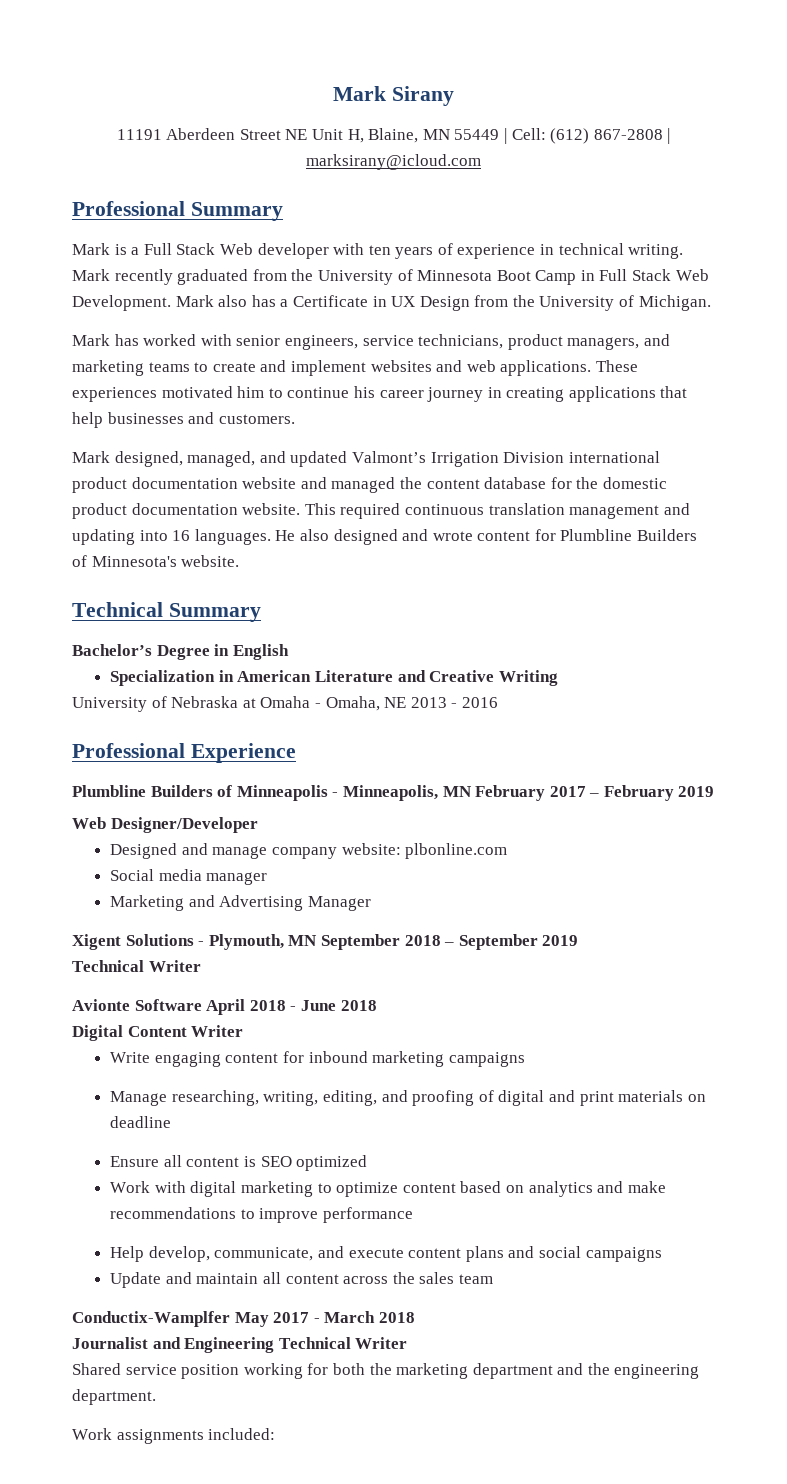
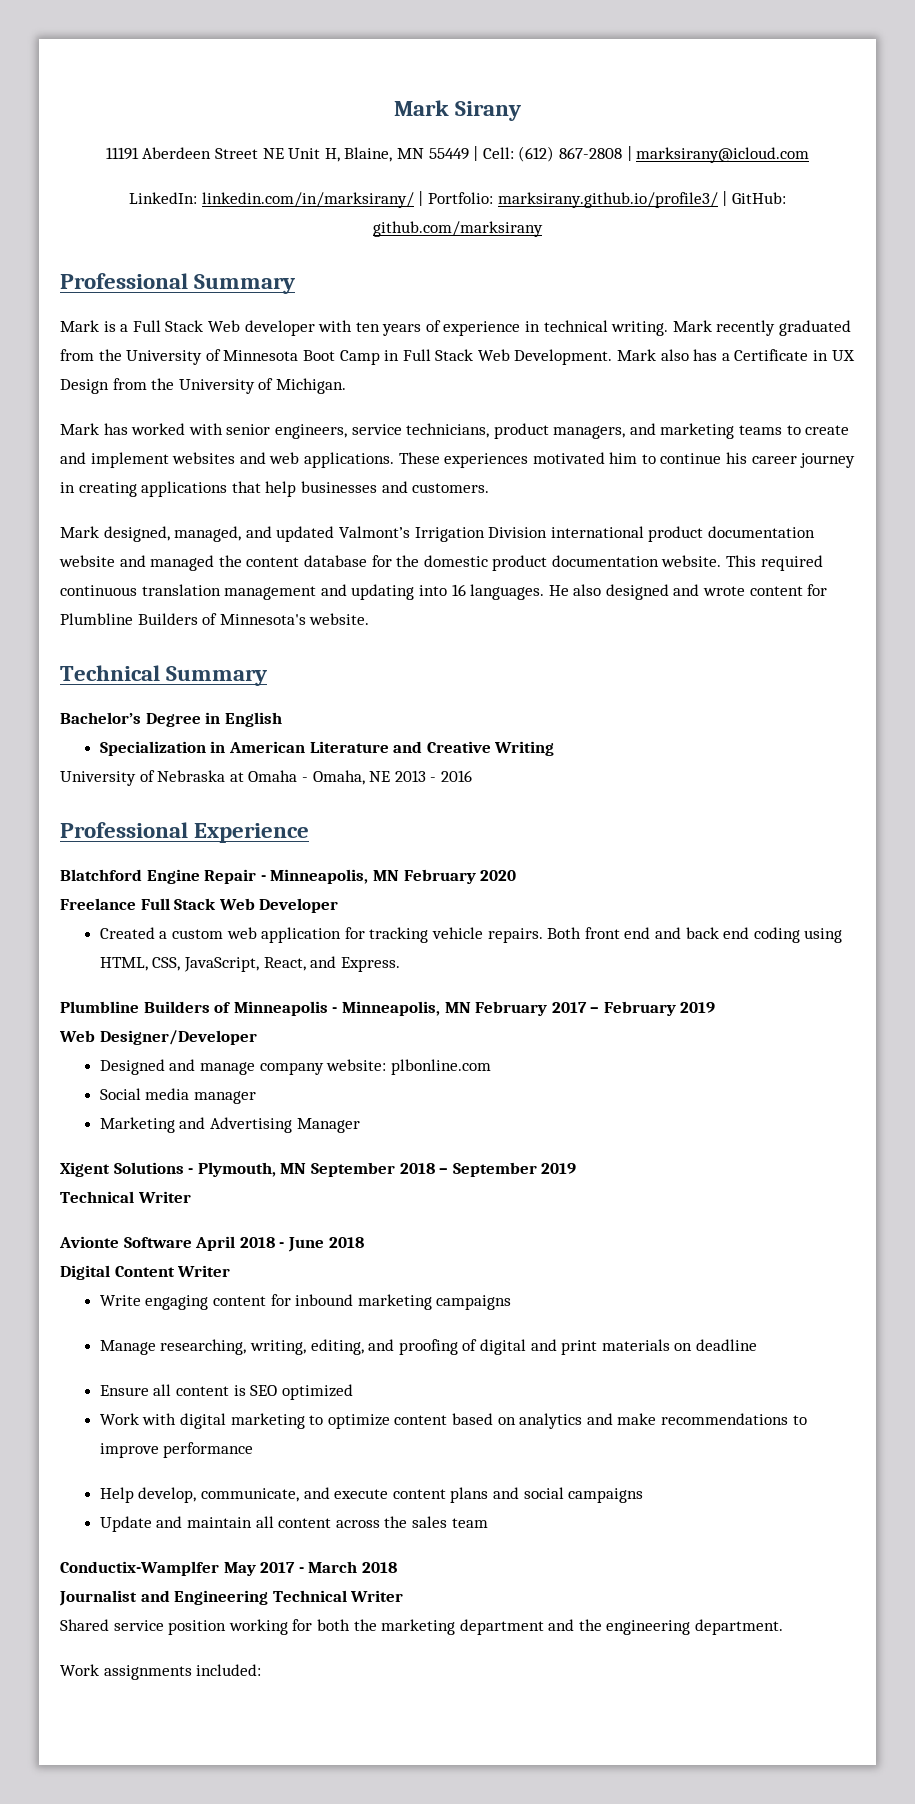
+ LinkedIn: linkedin.com/in/marksirany/ | Portfolio: marksirany.github.io/profile3/ | GitHub: github.com/marksirany
+ Blatchford Engine Repair - Minneapolis, MN February 2020
+ Freelance Full Stack Web Developer
+ Created a custom web application for tracking vehicle repairs. Both front end and back end coding using HTML, CSS, JavaScript, React, and Express.

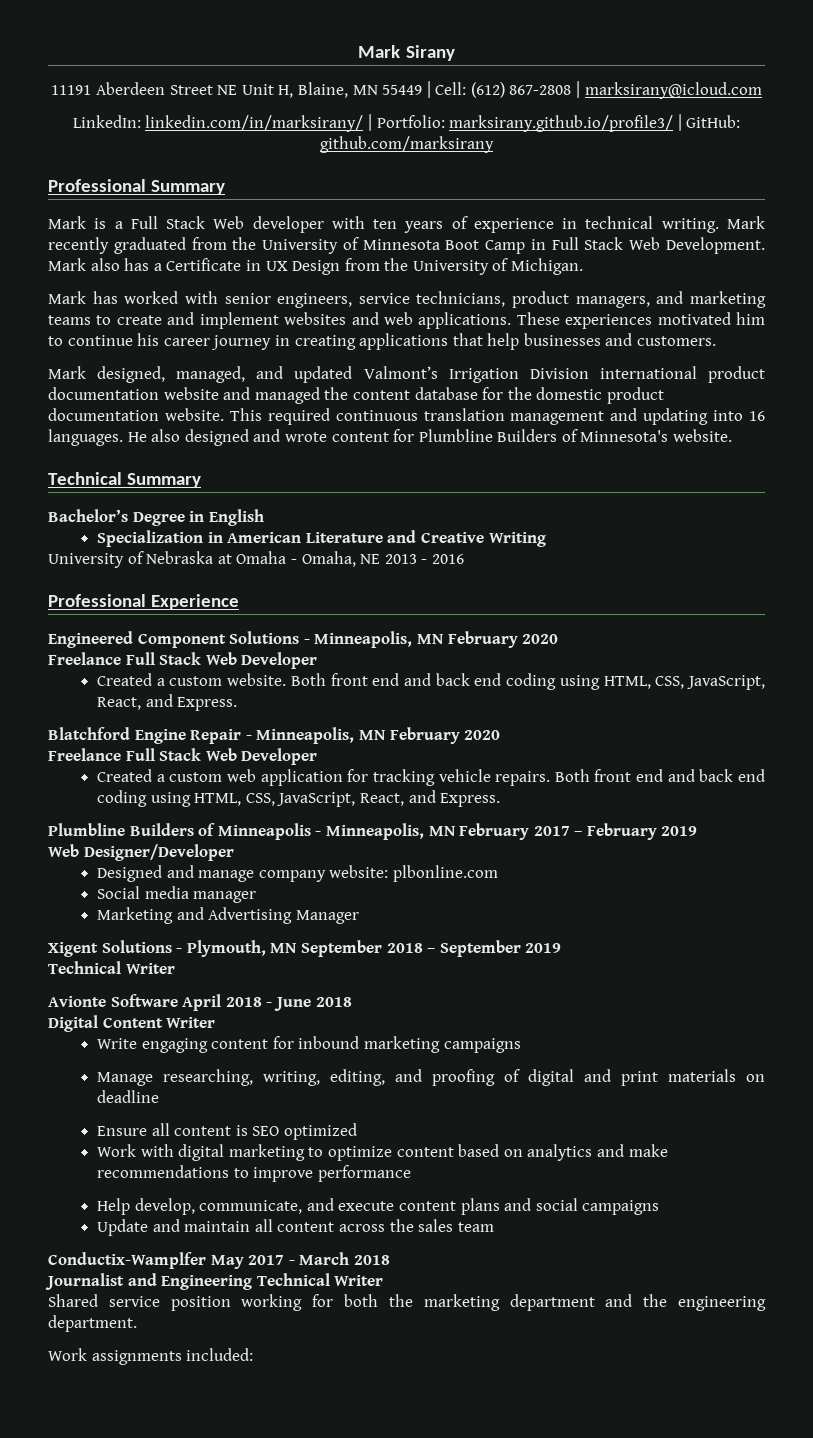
+ Engineered Component Solutions - Minneapolis, MN February 2020
+ Freelance Full Stack Web Developer
+ Created a custom website. Both front end and back end coding using HTML, CSS, JavaScript, React, and Express.

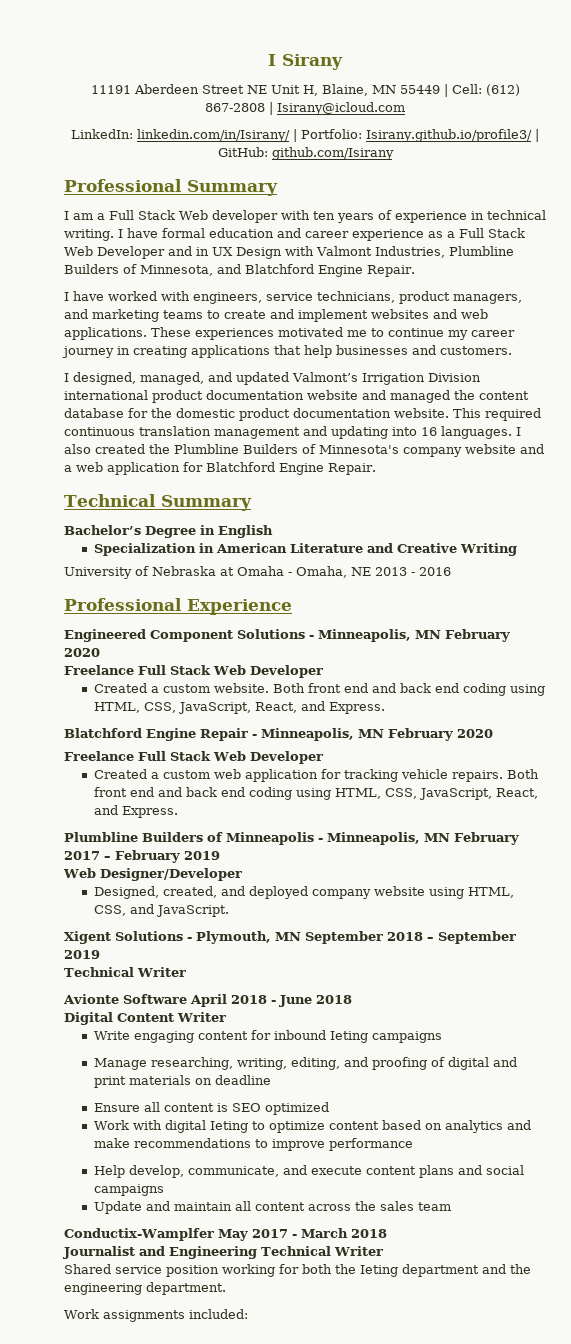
- Mark Sirany
+ I Sirany
- 11191 Aberdeen Street NE Unit H, Blaine, MN 55449 | Cell: (612) 867-2808 | marksirany@icloud.com
+ 11191 Aberdeen Street NE Unit H, Blaine, MN 55449 | Cell: (612) 867-2808 | Isirany@icloud.com
- LinkedIn: linkedin.com/in/marksirany/ | Portfolio: marksirany.github.io/profile3/ | GitHub: github.com/marksirany
+ LinkedIn: linkedin.com/in/Isirany/ | Portfolio: Isirany.github.io/profile3/ | GitHub: github.com/Isirany
- Mark is a Full Stack Web developer with ten years of experience in technical writing.
+ I am a Full Stack Web developer with ten years of experience in technical writing.
- Mark recently graduated from the University of Minnesota Boot Camp in Full Stack Web Development. Mark also has a Certificate in UX Design from the University of Michigan.
- Mark has worked with senior engineers, service technicians, product managers, and marketing teams to create and implement websites and web applications.
+ I have formal education and career experience as a Full Stack Web Developer and in UX Design with Valmont Industries, Plumbline Builders of Minnesota, and Blatchford Engine Repair.
+ I have worked with engineers, service technicians, product managers, and marketing teams to create and implement websites and web applications.
- These experiences motivated him to continue his career journey in creating applications that help businesses and customers.
+ These experiences motivated me to continue my career journey in creating applications that help businesses and customers.
- Mark designed, managed, and updated Valmont’s Irrigation Division international product documentation website and managed the content database for the domestic product documentation website.
+ I designed, managed, and updated Valmont’s Irrigation Division international product documentation website and managed the content database for the domestic product documentation website.
- He also designed and wrote content for Plumbline Builders of Minnesota's website.
+ I also created the Plumbline Builders of Minnesota's company website and a web application for Blatchford Engine Repair.
- Designed and manage company website: plbonline.com
- Social media manager
- Marketing and Advertising Manager
+ Designed, created, and deployed company website using HTML, CSS, and JavaScript.
- Write engaging content for inbound marketing campaigns
+ Write engaging content for inbound Ieting campaigns
- Work with digital marketing to optimize content based on analytics and make recommendations to improve performance
+ Work with digital Ieting to optimize content based on analytics and make recommendations to improve performance
- Shared service position working for both the marketing department and the engineering department.
+ Shared service position working for both the Ieting department and the engineering department.

